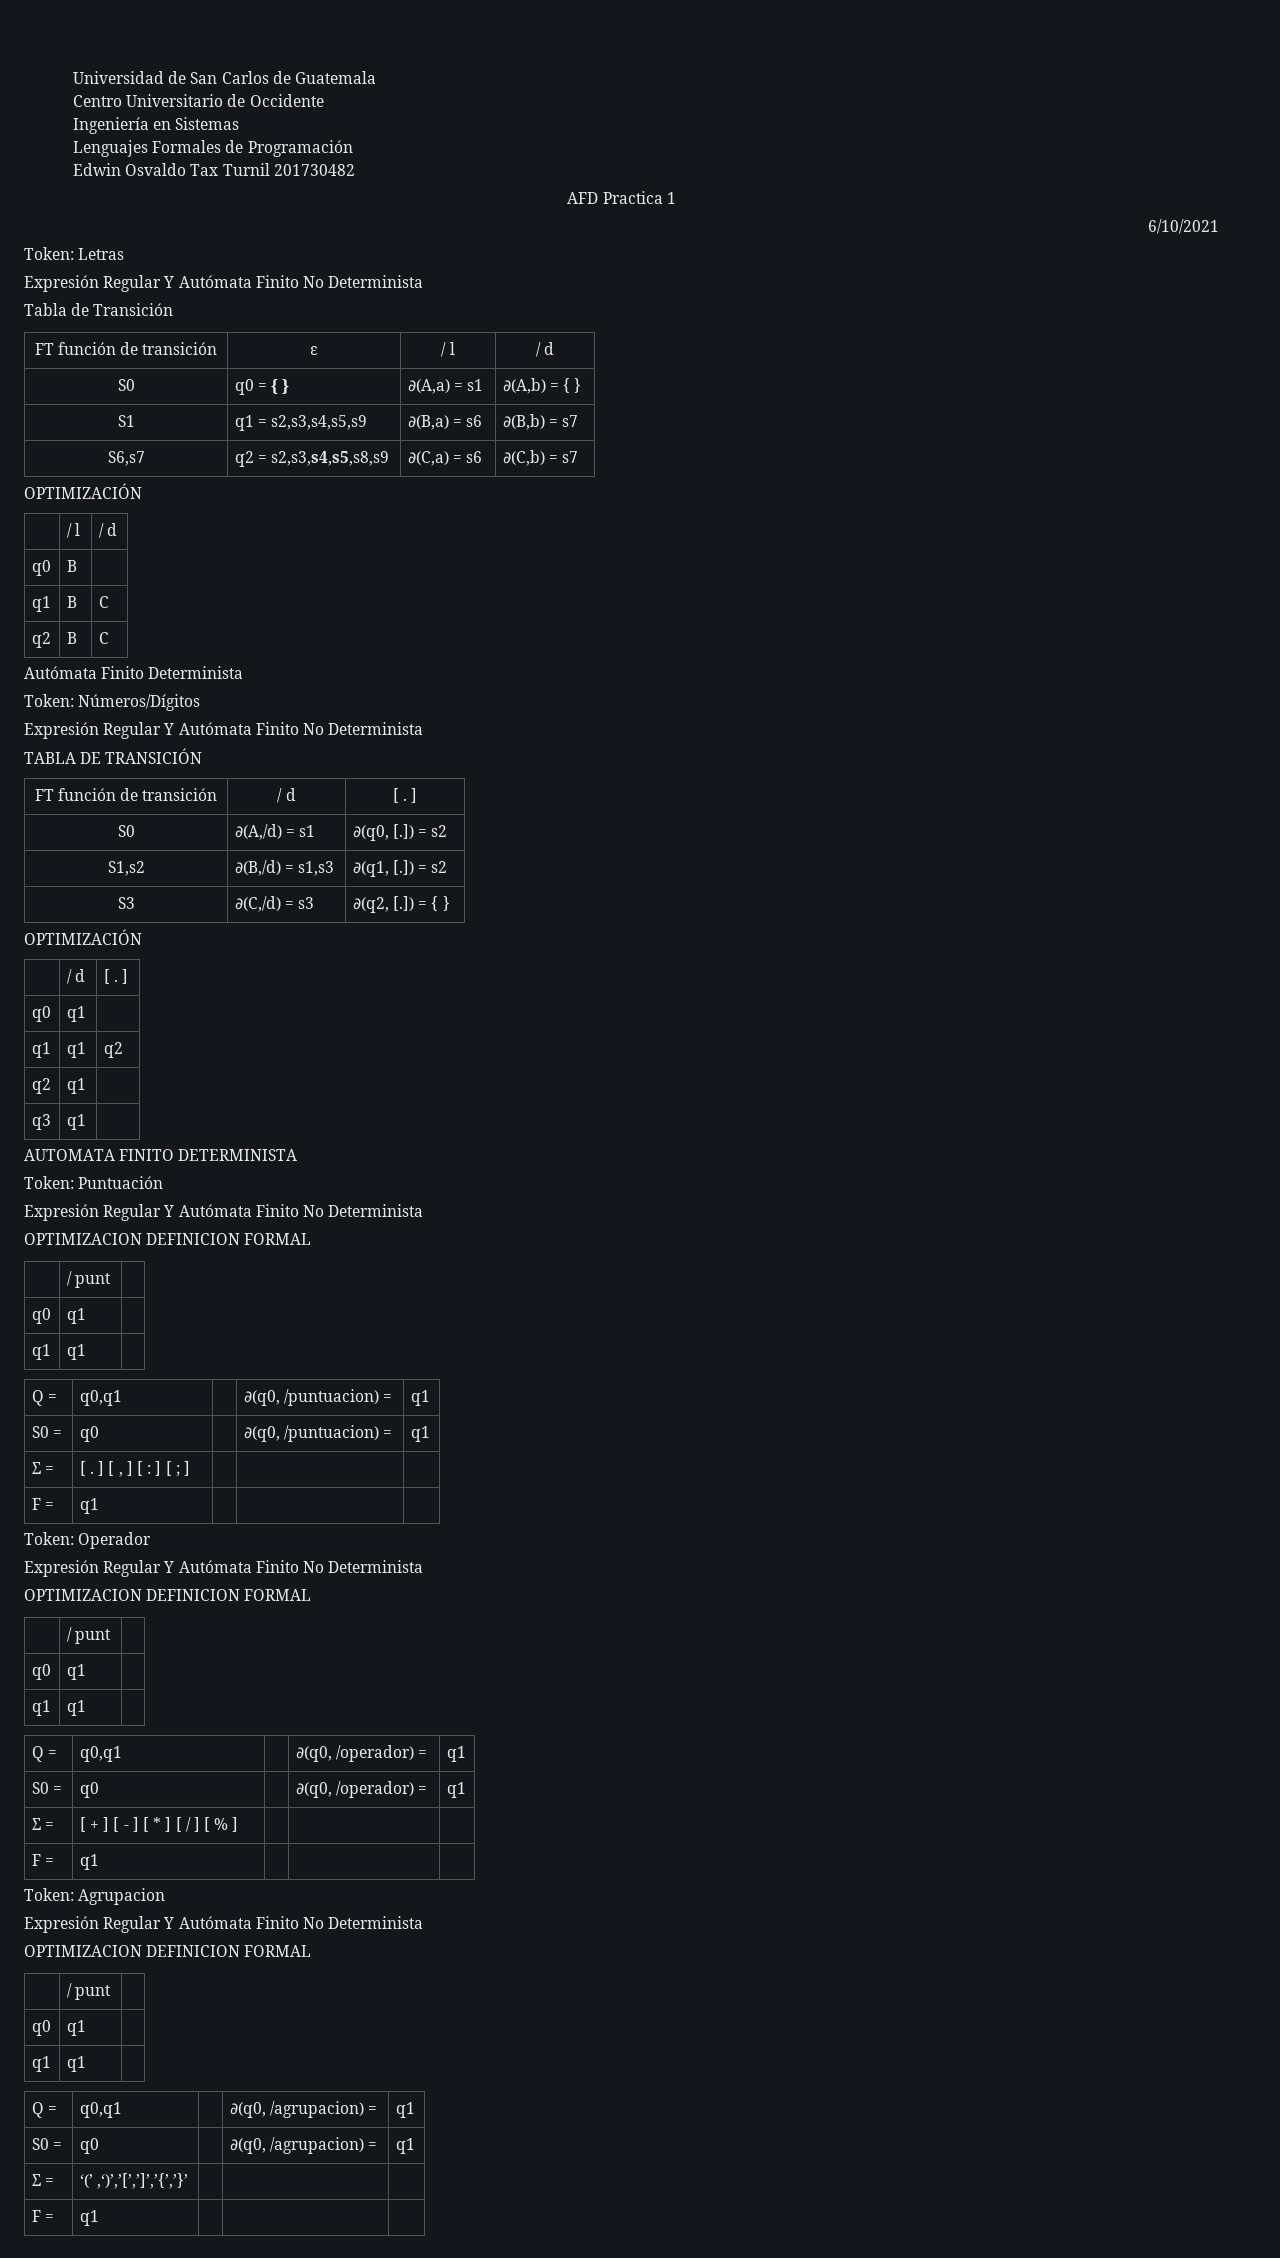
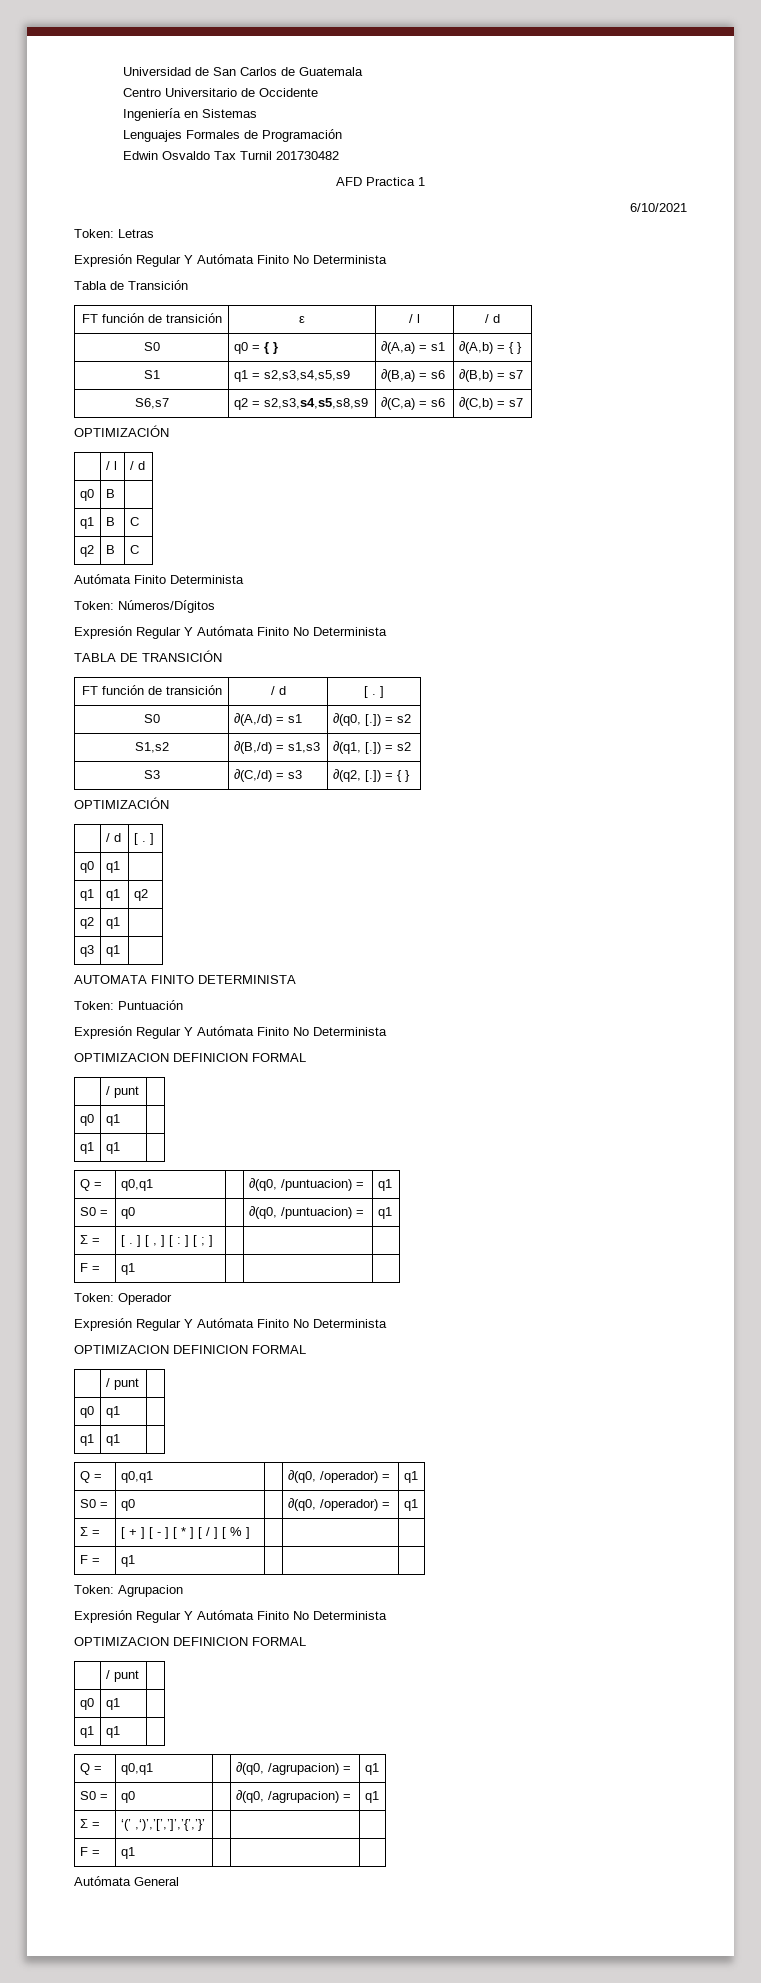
+ Autómata General

